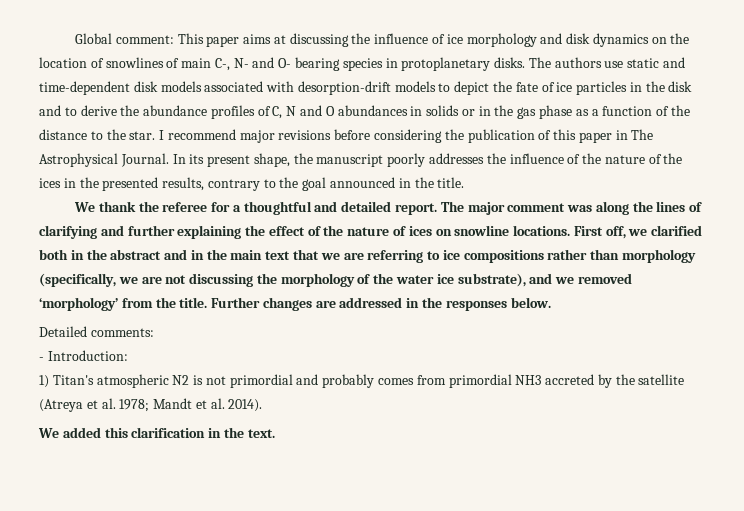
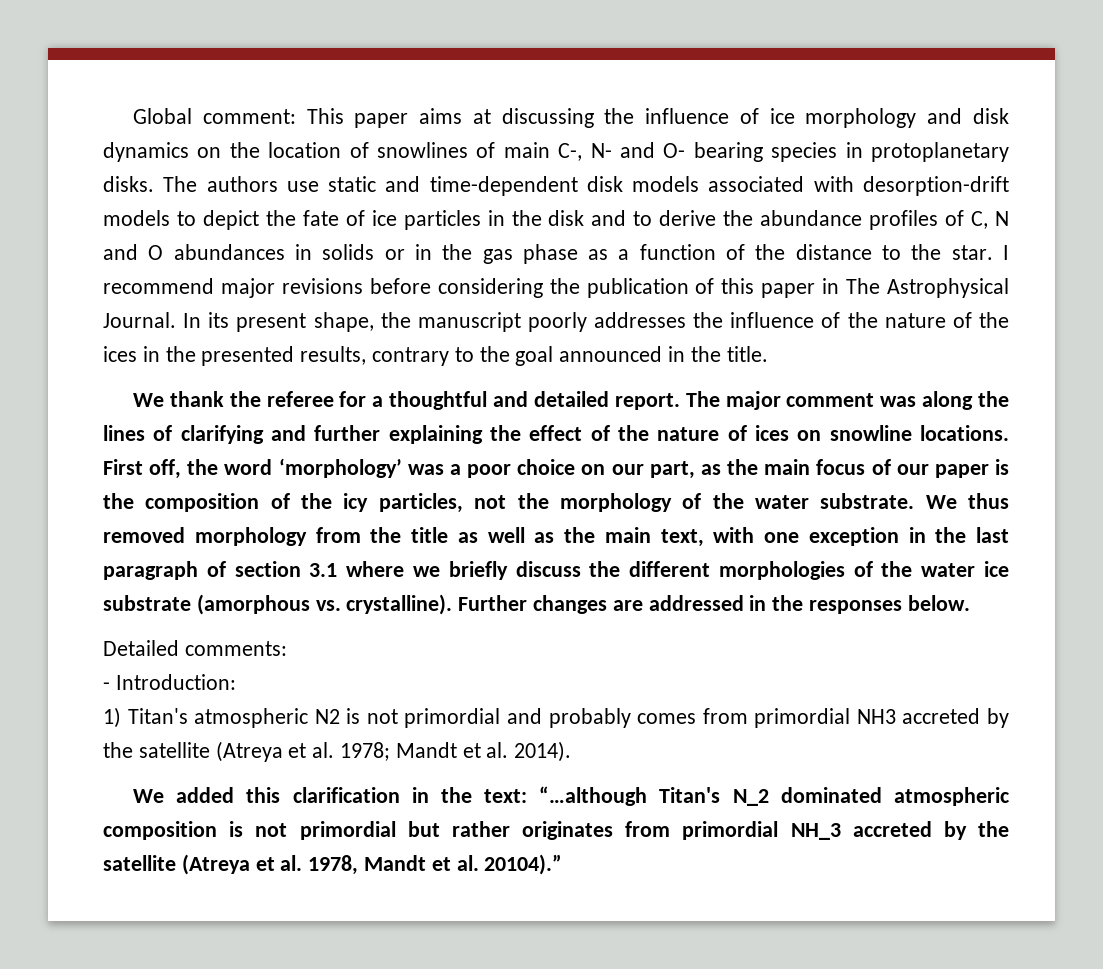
- First off, we clarified both in the abstract and in the main text that we are referring to ice compositions rather than morphology (specifically, we are not discussing the morphology of the water ice substrate), and we removed ‘morphology’ from the title.
+ First off, the word ‘morphology’ was a poor choice on our part, as the main focus of our paper is the composition of the icy particles, not the morphology of the water substrate. We thus removed morphology from the title as well as the main text, with one exception in the last paragraph of section 3.1 where we briefly discuss the different morphologies of the water ice substrate (amorphous vs. crystalline).
- We added this clarification in the text.
+ We added this clarification in the text: “…although Titan's N_2 dominated atmospheric composition is not primordial but rather originates from primordial NH_3 accreted by the satellite (Atreya et al. 1978, Mandt et al. 20104).”

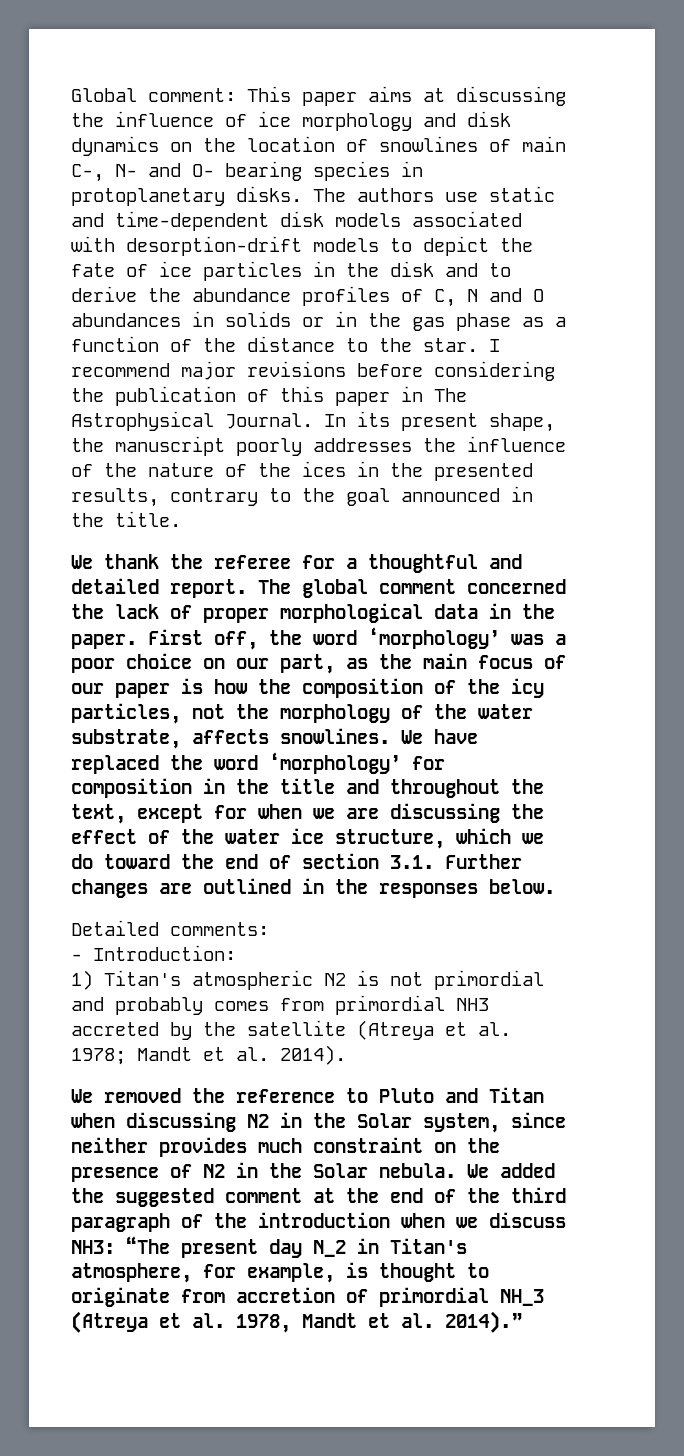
- The major comment was along the lines of clarifying and further explaining the effect of the nature of ices on snowline locations.
+ The global comment concerned the lack of proper morphological data in the paper.
- First off, the word ‘morphology’ was a poor choice on our part, as the main focus of our paper is the composition of the icy particles, not the morphology of the water substrate. We thus removed morphology from the title as well as the main text, with one exception in the last paragraph of section 3.1 where we briefly discuss the different morphologies of the water ice substrate (amorphous vs. crystalline). Further changes are addressed in the responses below.
+ First off, the word ‘morphology’ was a poor choice on our part, as the main focus of our paper is how the composition of the icy particles, not the morphology of the water substrate, affects snowlines. We have replaced the word ‘morphology’ for composition in the title and throughout the text, except for when we are discussing the effect of the water ice structure, which we do toward the end of section 3.1. Further changes are outlined in the responses below.
- We added this clarification in the text: “…although Titan's N_2 dominated atmospheric composition is not primordial but rather originates from primordial NH_3 accreted by the satellite (Atreya et al. 1978, Mandt et al. 20104).”
+ We removed the reference to Pluto and Titan when discussing N2 in the Solar system, since neither provides much constraint on the presence of N2 in the Solar nebula. We added the suggested comment at the end of the third paragraph of the introduction when we discuss NH3: “The present day N_2 in Titan's atmosphere, for example, is thought to originate from accretion of primordial NH_3 (Atreya et al. 1978, Mandt et al. 2014).”

